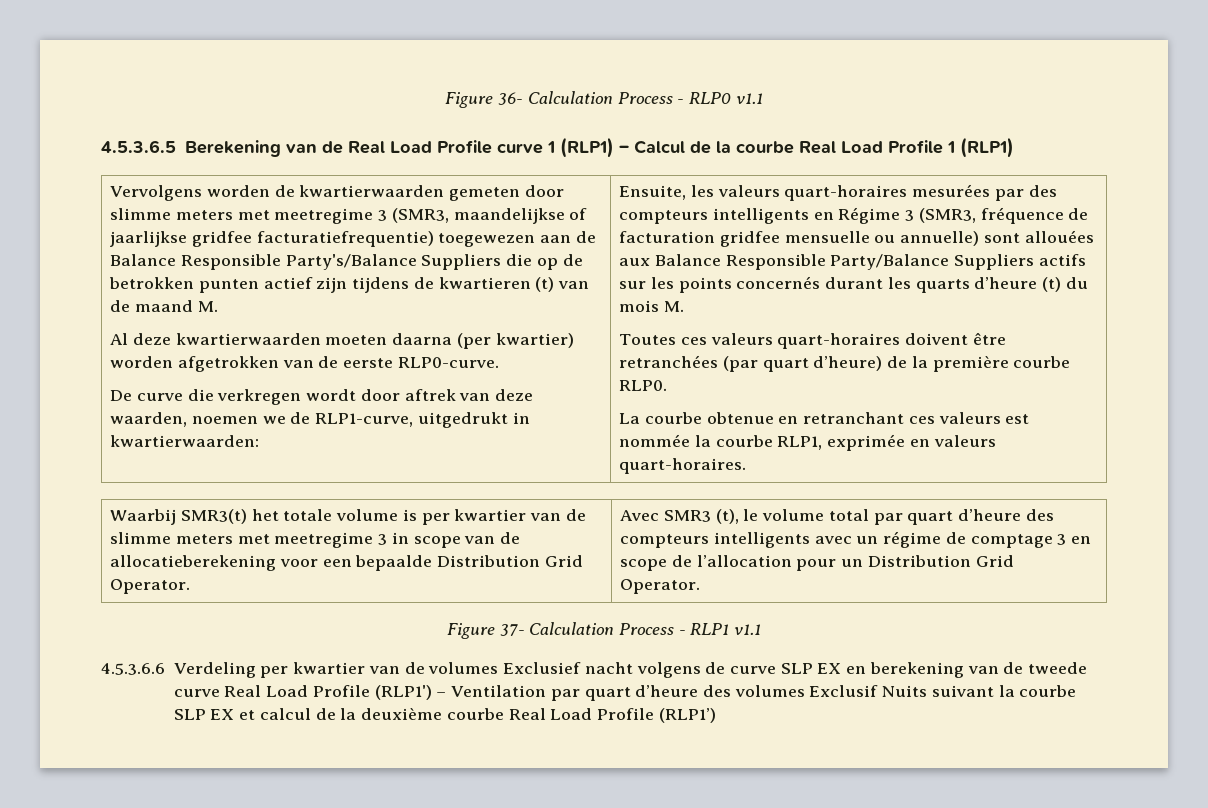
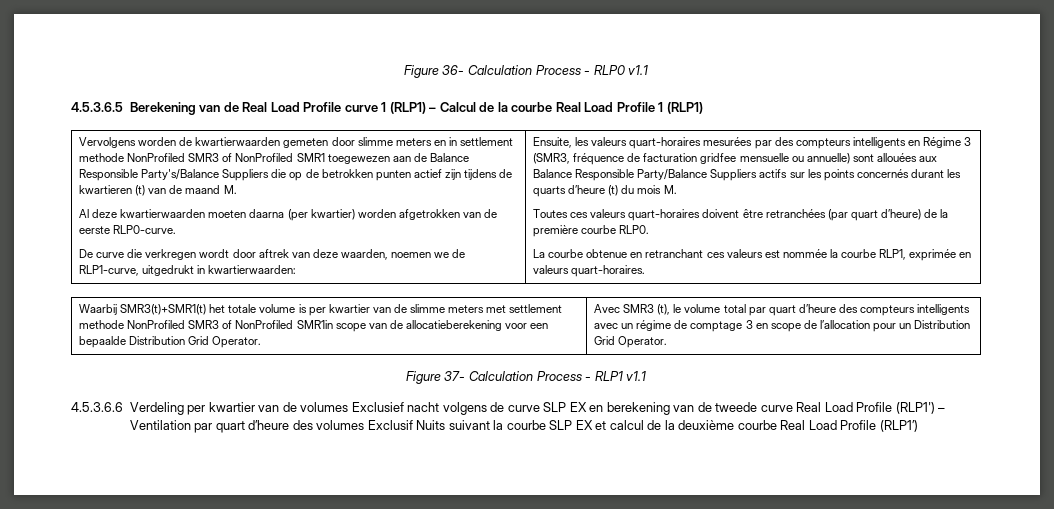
- Vervolgens worden de kwartierwaarden gemeten door slimme meters met meetregime 3 (SMR3, maandelijkse of jaarlijkse gridfee facturatiefrequentie) toegewezen aan de Balance Responsible Party's/Balance Suppliers die op de betrokken punten actief zijn tijdens de kwartieren (t) van de maand M.
+ Vervolgens worden de kwartierwaarden gemeten door slimme meters en in settlement methode NonProfiled SMR3 of NonProfiled SMR1 toegewezen aan de Balance Responsible Party's/Balance Suppliers die op de betrokken punten actief zijn tijdens de kwartieren (t) van de maand M.
- Waarbij SMR3(t) het totale volume is per kwartier van de slimme meters met meetregime 3 in scope van de allocatieberekening voor een bepaalde Distribution Grid Operator.
+ Waarbij SMR3(t)+SMR1(t) het totale volume is per kwartier van de slimme meters met settlement methode NonProfiled SMR3 of NonProfiled SMR1in scope van de allocatieberekening voor een bepaalde Distribution Grid Operator.

